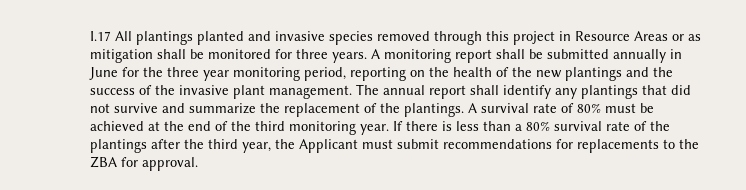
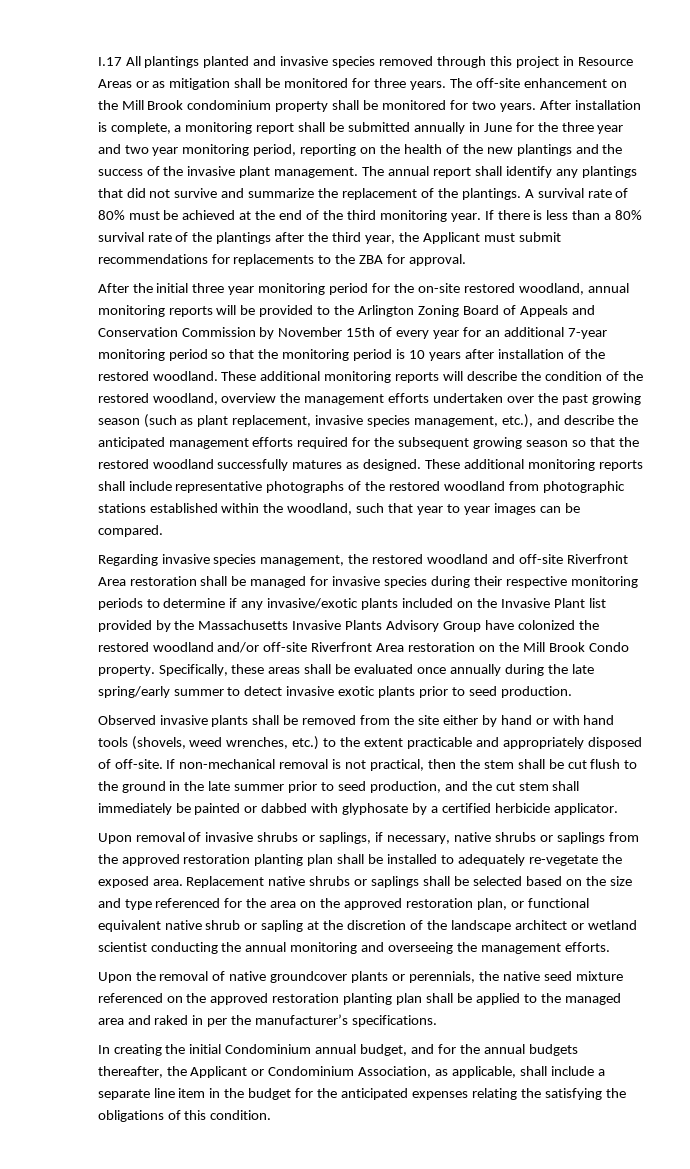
- A monitoring report shall be submitted annually in June for the three year monitoring period, reporting on the health of the new plantings and the success of the invasive plant management.
+ The off-site enhancement on the Mill Brook condominium property shall be monitored for two years. After installation is complete, a monitoring report shall be submitted annually in June for the three year and two year monitoring period, reporting on the health of the new plantings and the success of the invasive plant management.
+ After the initial three year monitoring period for the on-site restored woodland, annual monitoring reports will be provided to the Arlington Zoning Board of Appeals and Conservation Commission by November 15th of every year for an additional 7-year monitoring period so that the monitoring period is 10 years after installation of the restored woodland. These additional monitoring reports will describe the condition of the restored woodland, overview the management efforts undertaken over the past growing season (such as plant replacement, invasive species management, etc.), and describe the anticipated management efforts required for the subsequent growing season so that the restored woodland successfully matures as designed. These additional monitoring reports shall include representative photographs of the restored woodland from photographic stations established within the woodland, such that year to year images can be compared.
+ Regarding invasive species management, the restored woodland and off-site Riverfront Area restoration shall be managed for invasive species during their respective monitoring periods to determine if any invasive/exotic plants included on the Invasive Plant list provided by the Massachusetts Invasive Plants Advisory Group have colonized the restored woodland and/or off-site Riverfront Area restoration on the Mill Brook Condo property. Specifically, these areas shall be evaluated once annually during the late spring/early summer to detect invasive exotic plants prior to seed production.
+ Observed invasive plants shall be removed from the site either by hand or with hand tools (shovels, weed wrenches, etc.) to the extent practicable and appropriately disposed of off-site. If non-mechanical removal is not practical, then the stem shall be cut flush to the ground in the late summer prior to seed production, and the cut stem shall immediately be painted or dabbed with glyphosate by a certified herbicide applicator.
+ Upon removal of invasive shrubs or saplings, if necessary, native shrubs or saplings from the approved restoration planting plan shall be installed to adequately re-vegetate the exposed area. Replacement native shrubs or saplings shall be selected based on the size and type referenced for the area on the approved restoration plan, or functional equivalent native shrub or sapling at the discretion of the landscape architect or wetland scientist conducting the annual monitoring and overseeing the management efforts.
+ Upon the removal of native groundcover plants or perennials, the native seed mixture referenced on the approved restoration planting plan shall be applied to the managed area and raked in per the manufacturer’s specifications.
+ In creating the initial Condominium annual budget, and for the annual budgets thereafter, the Applicant or Condominium Association, as applicable, shall include a separate line item in the budget for the anticipated expenses relating the satisfying the obligations of this condition.

